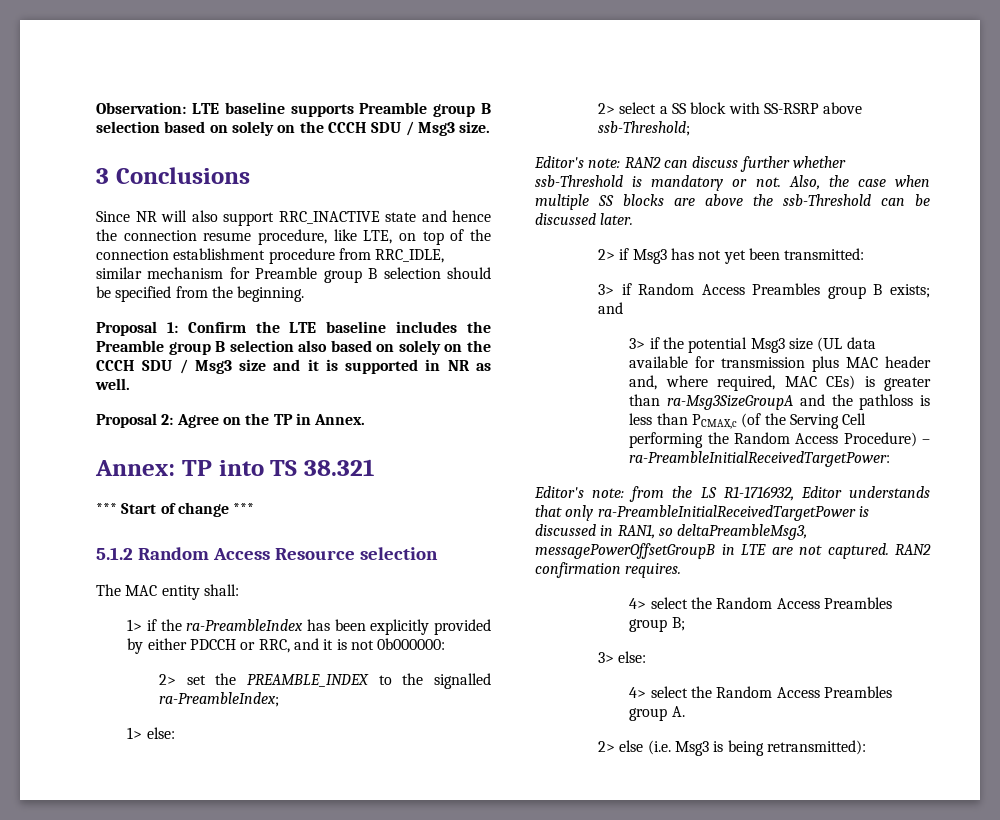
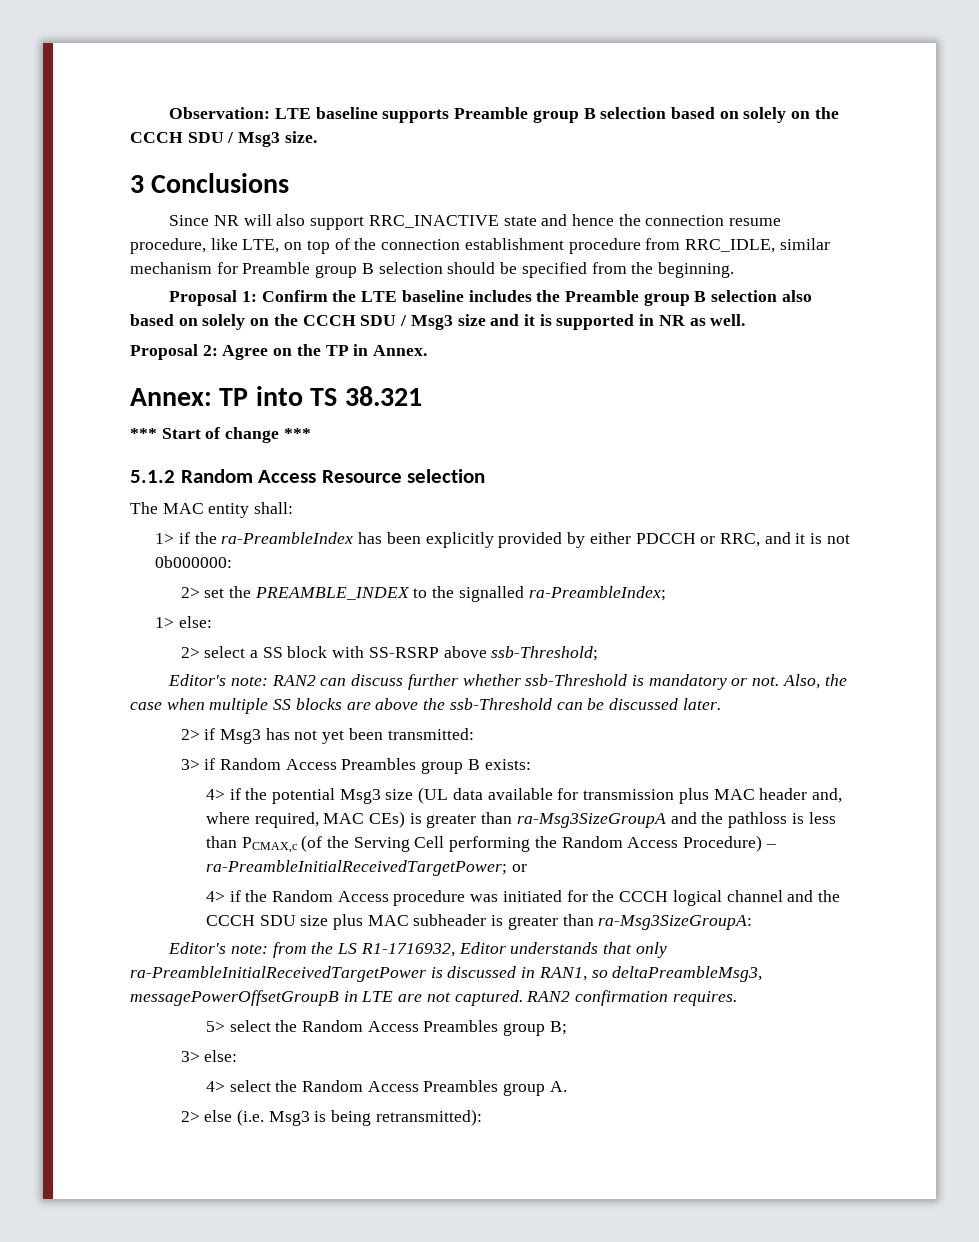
- 3> if Random Access Preambles group B exists; and
- 3> if the potential Msg3 size (UL data available for transmission plus MAC header and, where required, MAC CEs) is greater than ra-Msg3SizeGroupA and the pathloss is less than PCMAX,c (of the Serving Cell performing the Random Access Procedure) – ra-PreambleInitialReceivedTargetPower:
+ 3> if Random Access Preambles group B exists:
+ 4> if the potential Msg3 size (UL data available for transmission plus MAC header and, where required, MAC CEs) is greater than ra-Msg3SizeGroupA and the pathloss is less than PCMAX,c (of the Serving Cell performing the Random Access Procedure) – ra-PreambleInitialReceivedTargetPower; or
+ 4> if the Random Access procedure was initiated for the CCCH logical channel and the CCCH SDU size plus MAC subheader is greater than ra-Msg3SizeGroupA:
- 4> select the Random Access Preambles group B;
+ 5> select the Random Access Preambles group B;

